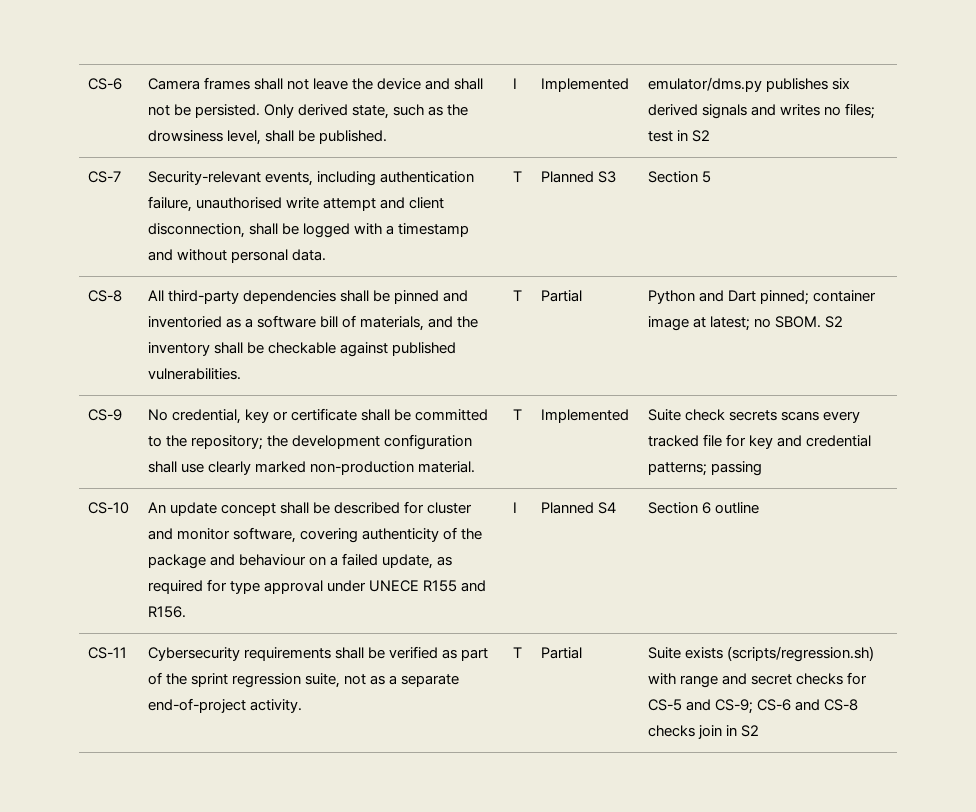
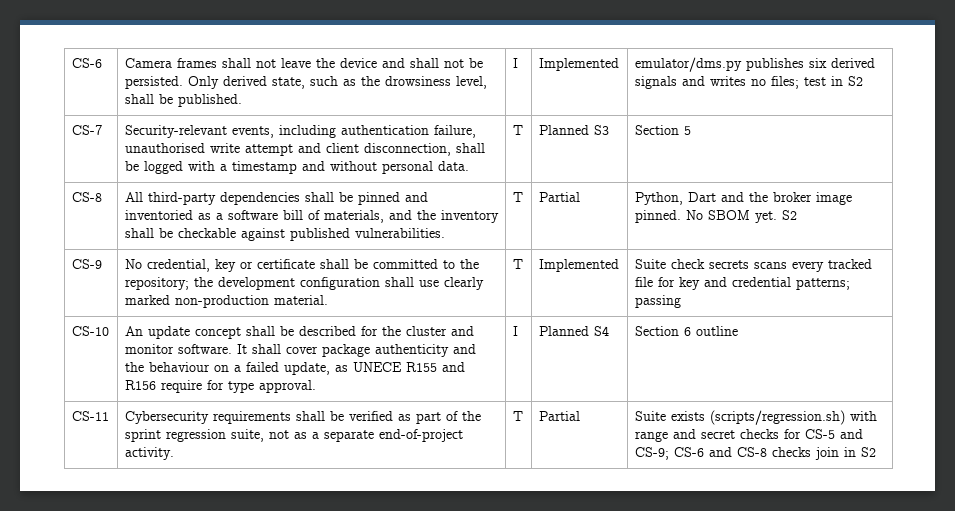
- CS-8 | All third-party dependencies shall be pinned and inventoried as a software bill of materials, and the inventory shall be checkable against published vulnerabilities. | T | Partial | Python and Dart pinned; container image at latest; no SBOM. S2
+ CS-8 | All third-party dependencies shall be pinned and inventoried as a software bill of materials, and the inventory shall be checkable against published vulnerabilities. | T | Partial | Python, Dart and the broker image pinned. No SBOM yet. S2
- CS-10 | An update concept shall be described for cluster and monitor software, covering authenticity of the package and behaviour on a failed update, as required for type approval under UNECE R155 and R156. | I | Planned S4 | Section 6 outline
+ CS-10 | An update concept shall be described for the cluster and monitor software. It shall cover package authenticity and the behaviour on a failed update, as UNECE R155 and R156 require for type approval. | I | Planned S4 | Section 6 outline

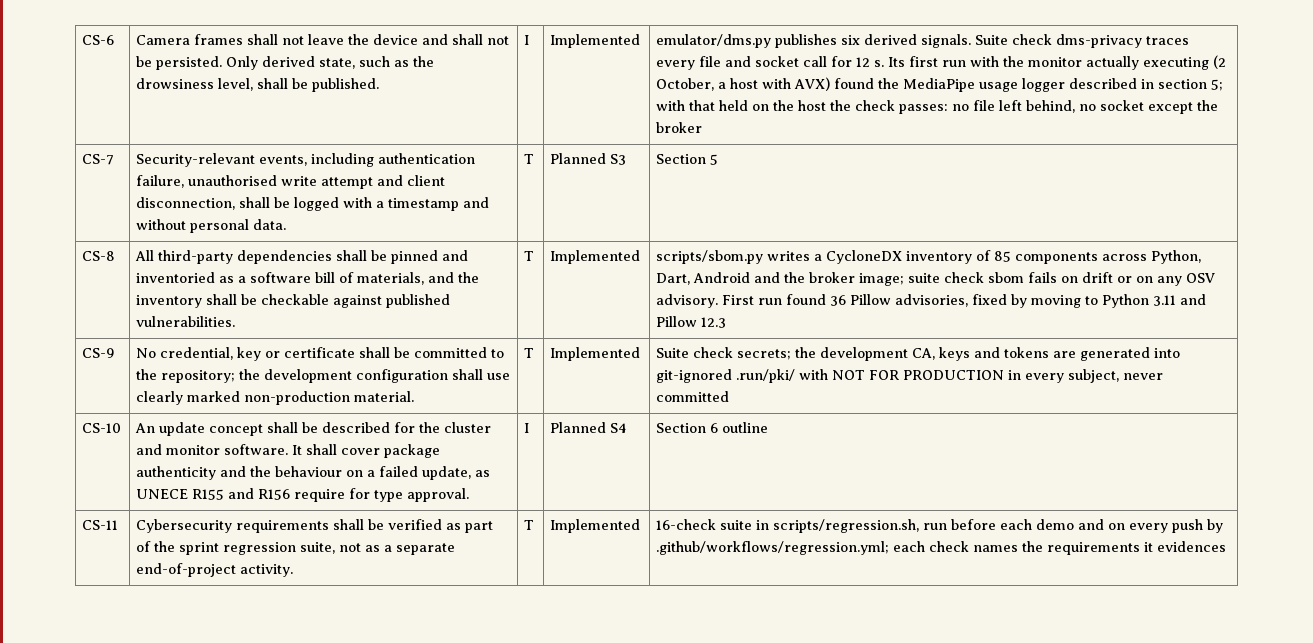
- emulator/dms.py publishes six derived signals and writes no files; test in S2
+ emulator/dms.py publishes six derived signals. Suite check dms-privacy traces every file and socket call for 12 s. Its first run with the monitor actually executing (2 October, a host with AVX) found the MediaPipe usage logger described in section 5; with that held on the host the check passes: no file left behind, no socket except the broker
- Partial | Python, Dart and the broker image pinned. No SBOM yet. S2
+ Implemented | scripts/sbom.py writes a CycloneDX inventory of 85 components across Python, Dart, Android and the broker image; suite check sbom fails on drift or on any OSV advisory. First run found 36 Pillow advisories, fixed by moving to Python 3.11 and Pillow 12.3
- Suite check secrets scans every tracked file for key and credential patterns; passing
+ Suite check secrets; the development CA, keys and tokens are generated into git-ignored .run/pki/ with NOT FOR PRODUCTION in every subject, never committed
- Partial | Suite exists (scripts/regression.sh) with range and secret checks for CS-5 and CS-9; CS-6 and CS-8 checks join in S2
+ Implemented | 16-check suite in scripts/regression.sh, run before each demo and on every push by .github/workflows/regression.yml; each check names the requirements it evidences

